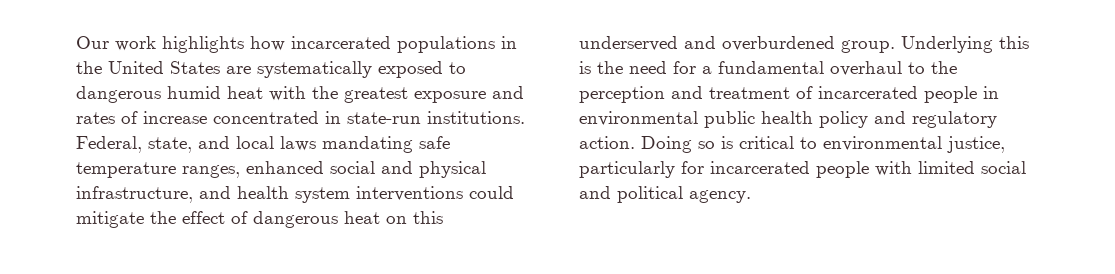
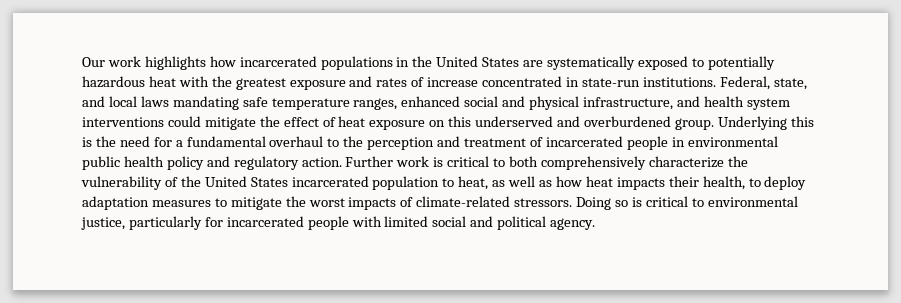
- Our work highlights how incarcerated populations in the United States are systematically exposed to dangerous humid heat with the greatest exposure and rates of increase concentrated in state-run institutions.
+ Our work highlights how incarcerated populations in the United States are systematically exposed to potentially hazardous heat with the greatest exposure and rates of increase concentrated in state-run institutions.
- Federal, state, and local laws mandating safe temperature ranges, enhanced social and physical infrastructure, and health system interventions could mitigate the effect of dangerous heat on this underserved and overburdened group.
+ Federal, state, and local laws mandating safe temperature ranges, enhanced social and physical infrastructure, and health system interventions could mitigate the effect of heat exposure on this underserved and overburdened group.
+ Further work is critical to both comprehensively characterize the vulnerability of the United States incarcerated population to heat, as well as how heat impacts their health, to deploy adaptation measures to mitigate the worst impacts of climate-related stressors.

